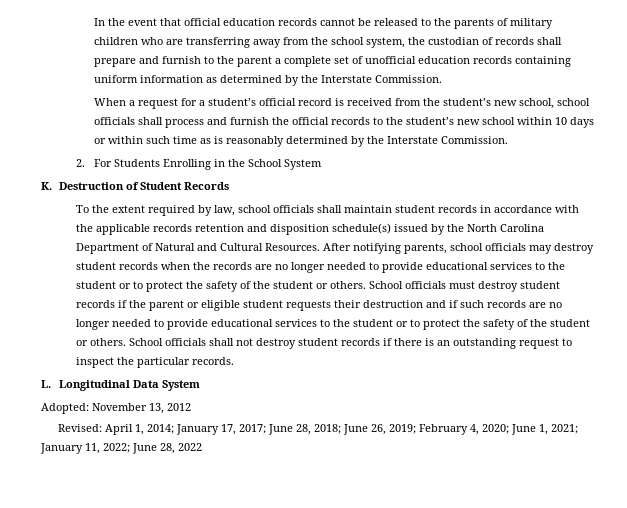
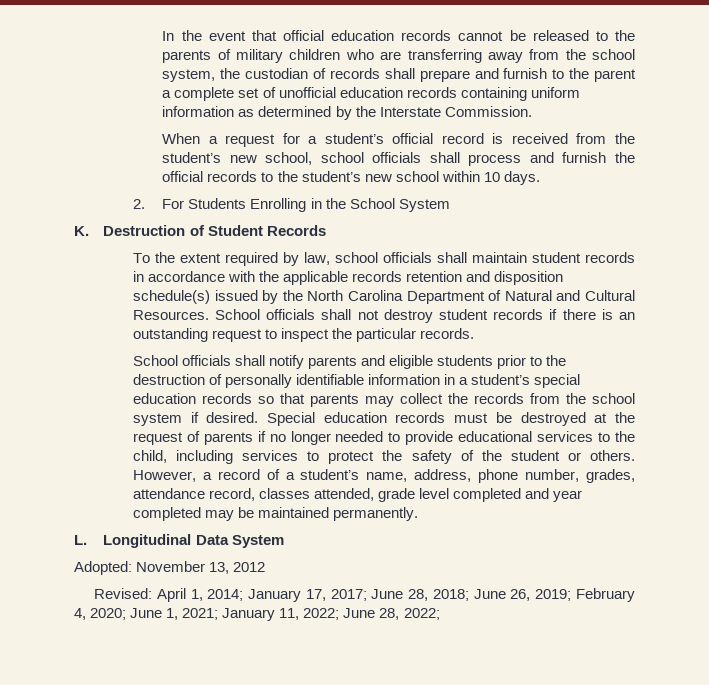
- When a request for a student’s official record is received from the student’s new school, school officials shall process and furnish the official records to the student’s new school within 10 days or within such time as is reasonably determined by the Interstate Commission.
+ When a request for a student’s official record is received from the student’s new school, school officials shall process and furnish the official records to the student’s new school within 10 days.
- After notifying parents, school officials may destroy student records when the records are no longer needed to provide educational services to the student or to protect the safety of the student or others. School officials must destroy student records if the parent or eligible student requests their destruction and if such records are no longer needed to provide educational services to the student or to protect the safety of the student or others.
+ School officials shall notify parents and eligible students prior to the destruction of personally identifiable information in a student’s special education records so that parents may collect the records from the school system if desired. Special education records must be destroyed at the request of parents if no longer needed to provide educational services to the child, including services to protect the safety of the student or others. However, a record of a student’s name, address, phone number, grades, attendance record, classes attended, grade level completed and year completed may be maintained permanently.
- Revised: April 1, 2014; January 17, 2017; June 28, 2018; June 26, 2019; February 4, 2020; June 1, 2021; January 11, 2022; June 28, 2022
+ Revised: April 1, 2014; January 17, 2017; June 28, 2018; June 26, 2019; February 4, 2020; June 1, 2021; January 11, 2022; June 28, 2022;

